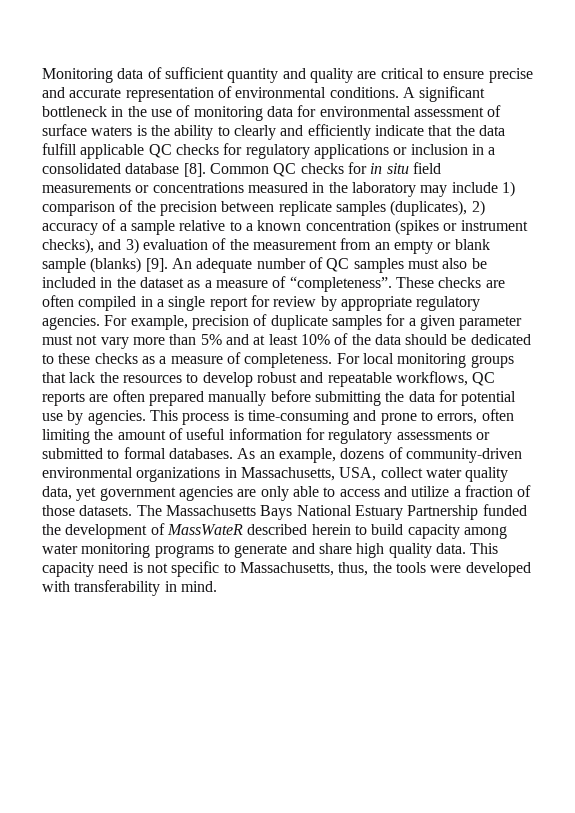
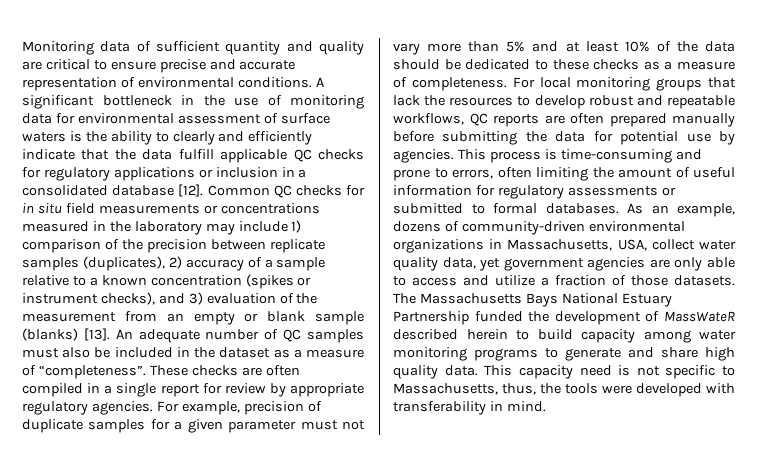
- A significant bottleneck in the use of monitoring data for environmental assessment of surface waters is the ability to clearly and efficiently indicate that the data fulfill applicable QC checks for regulatory applications or inclusion in a consolidated database [8].
+ A significant bottleneck in the use of monitoring data for environmental assessment of surface waters is the ability to clearly and efficiently indicate that the data fulfill applicable QC checks for regulatory applications or inclusion in a consolidated database [12].
- Common QC checks for in situ field measurements or concentrations measured in the laboratory may include 1) comparison of the precision between replicate samples (duplicates), 2) accuracy of a sample relative to a known concentration (spikes or instrument checks), and 3) evaluation of the measurement from an empty or blank sample (blanks) [9].
+ Common QC checks for in situ field measurements or concentrations measured in the laboratory may include 1) comparison of the precision between replicate samples (duplicates), 2) accuracy of a sample relative to a known concentration (spikes or instrument checks), and 3) evaluation of the measurement from an empty or blank sample (blanks) [13].

